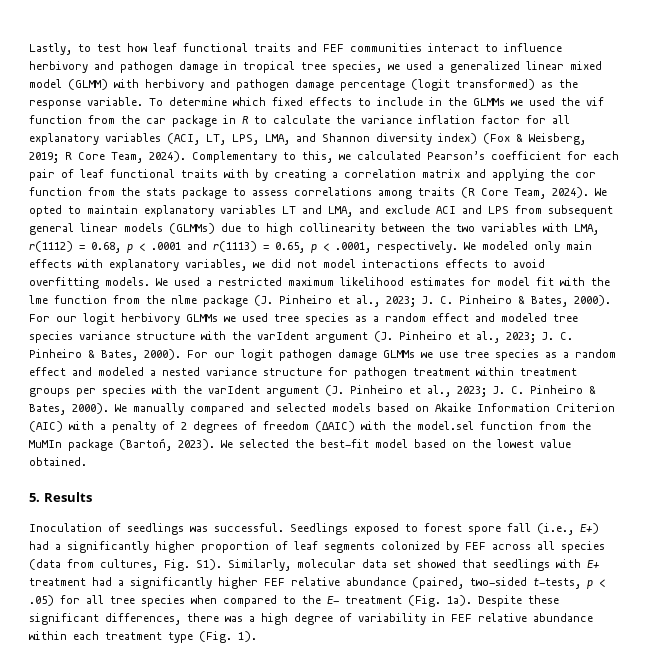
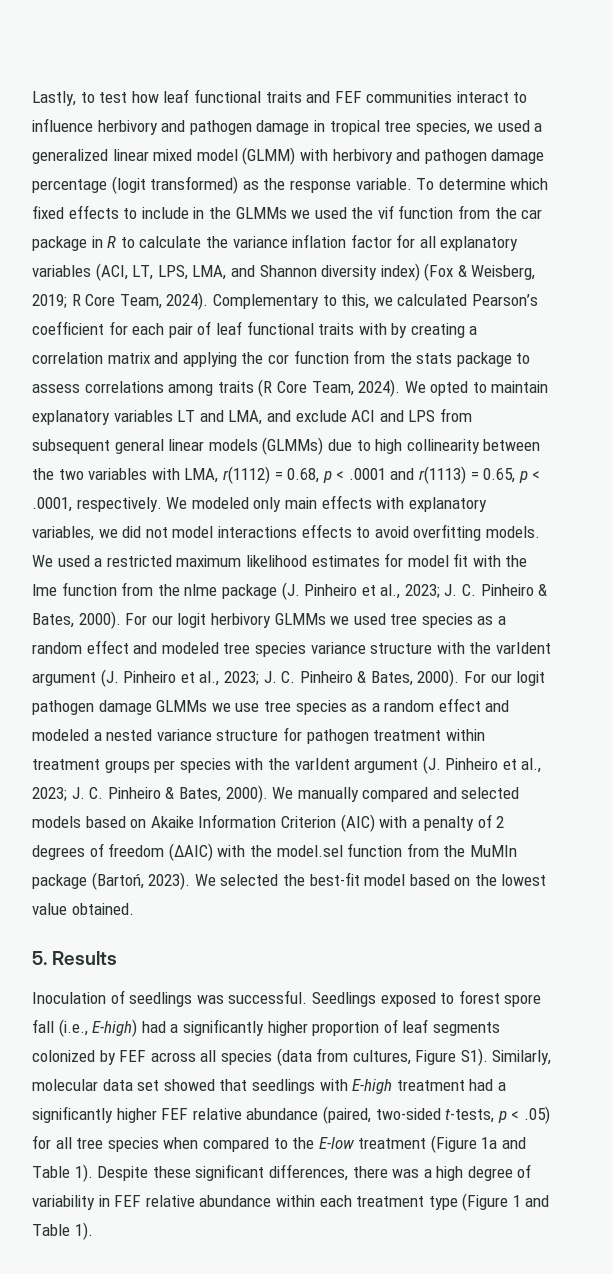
- Seedlings exposed to forest spore fall (i.e., E+) had a significantly higher proportion of leaf segments colonized by FEF across all species (data from cultures, Fig. S1). Similarly, molecular data set showed that seedlings with E+ treatment had a significantly higher FEF relative abundance (paired, two-sided t-tests, p < .05) for all tree species when compared to the E- treatment (Fig. 1a).
+ Seedlings exposed to forest spore fall (i.e., E-high) had a significantly higher proportion of leaf segments colonized by FEF across all species (data from cultures, Figure S1). Similarly, molecular data set showed that seedlings with E-high treatment had a significantly higher FEF relative abundance (paired, two-sided t-tests, p < .05) for all tree species when compared to the E-low treatment (Figure 1a and Table 1).
- Despite these significant differences, there was a high degree of variability in FEF relative abundance within each treatment type (Fig. 1).
+ Despite these significant differences, there was a high degree of variability in FEF relative abundance within each treatment type (Figure 1 and Table 1).

